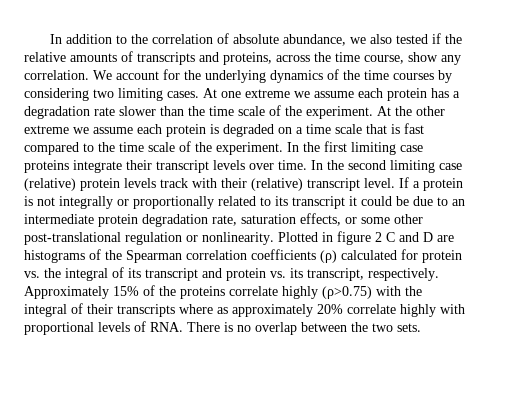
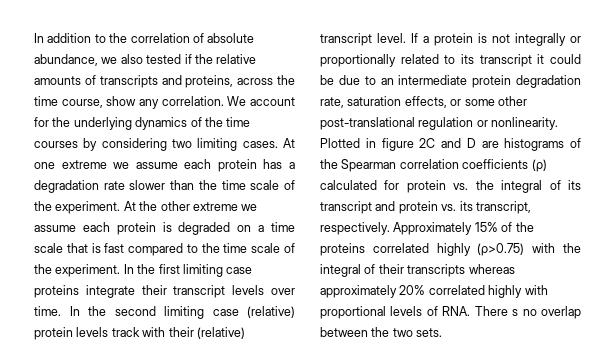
- Plotted in figure 2 C and D are histograms of the Spearman correlation coefficients (ρ) calculated for protein vs. the integral of its transcript and protein vs. its transcript, respectively.
+ Plotted in figure 2C and D are histograms of the Spearman correlation coefficients (ρ) calculated for protein vs. the integral of its transcript and protein vs. its transcript, respectively.
- Approximately 15% of the proteins correlate highly (ρ>0.75) with the integral of their transcripts where as approximately 20% correlate highly with proportional levels of RNA. There is no overlap between the two sets.
+ Approximately 15% of the proteins correlated highly (ρ>0.75) with the integral of their transcripts whereas approximately 20% correlated highly with proportional levels of RNA. There s no overlap between the two sets.

